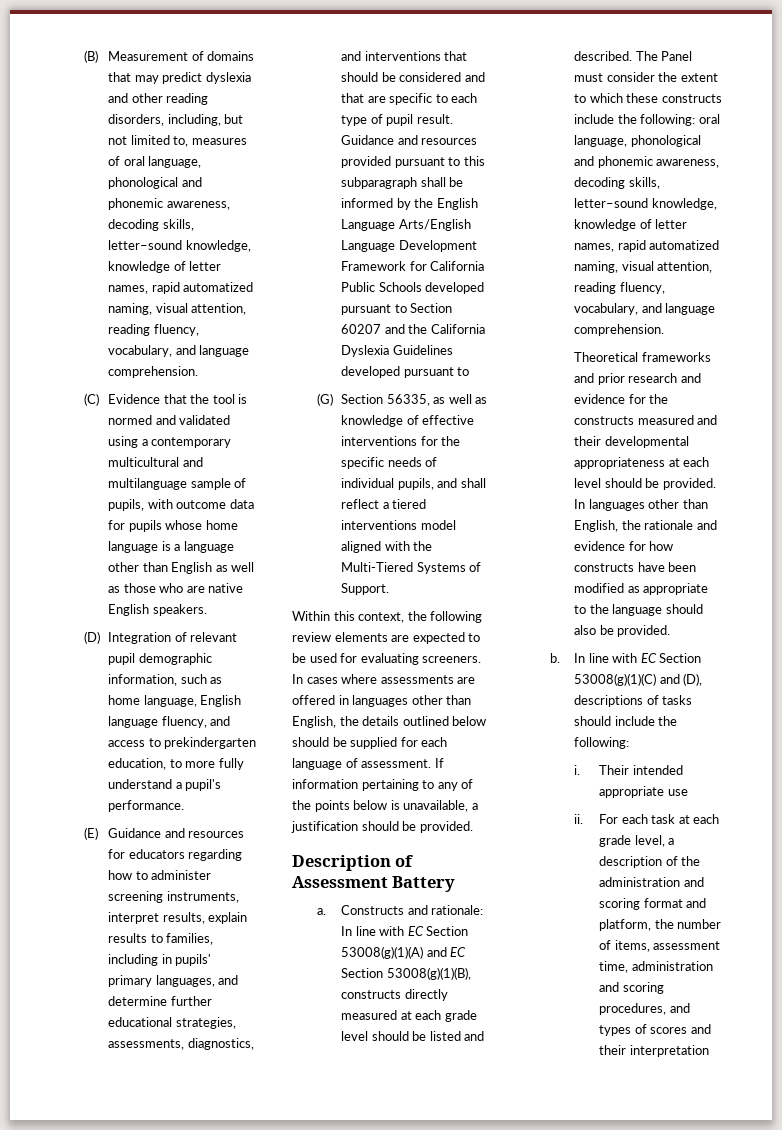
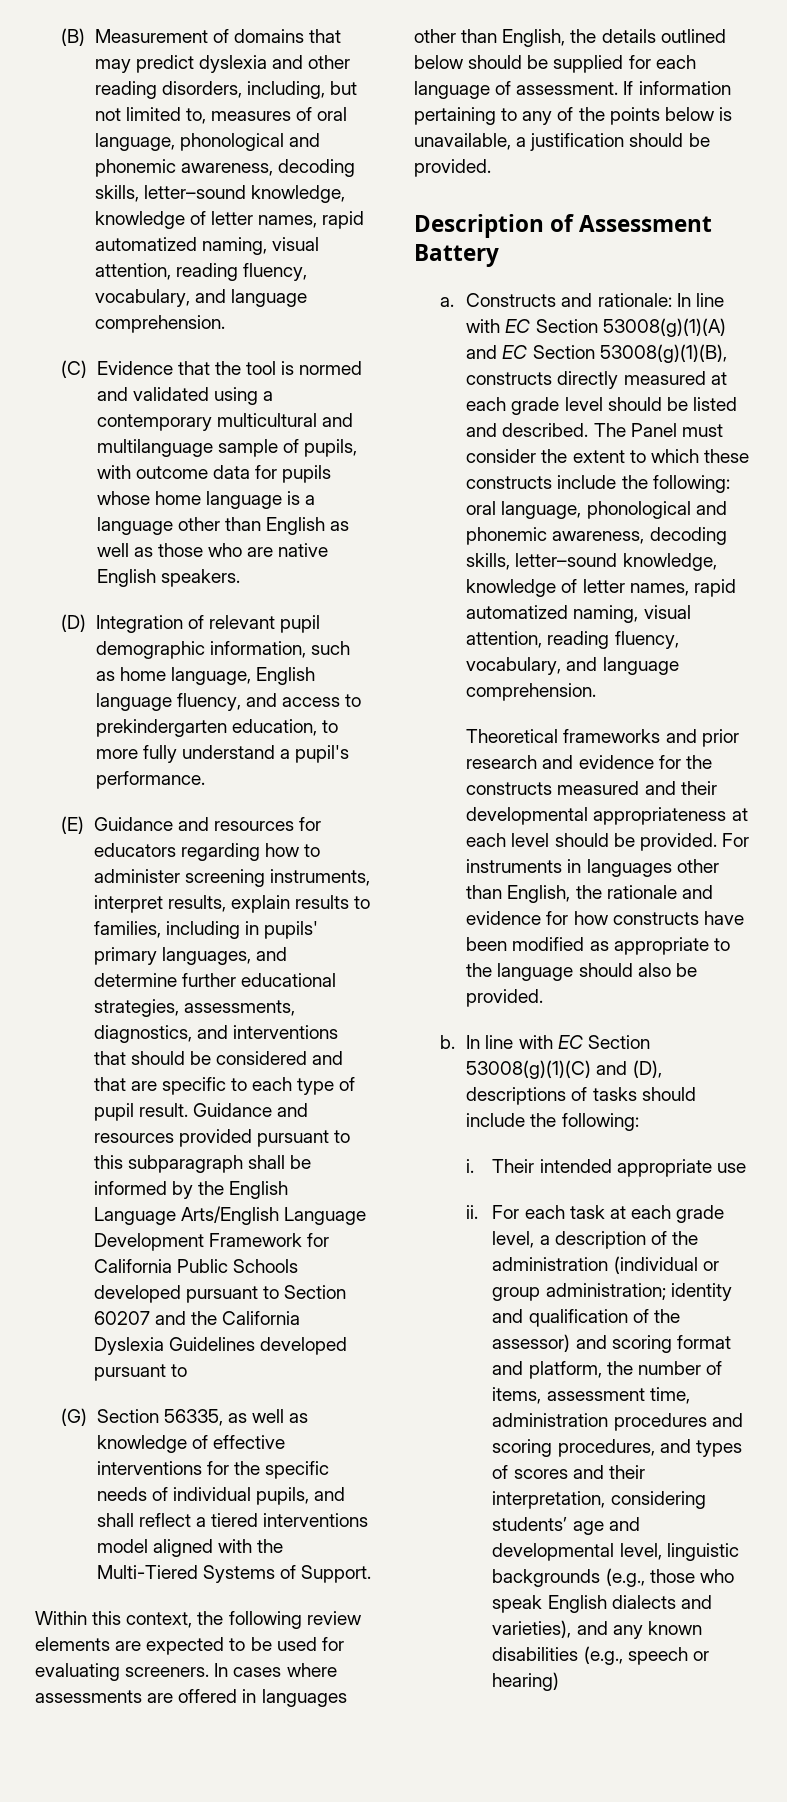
- In languages other than English, the rationale and evidence for how constructs have been modified as appropriate to the language should also be provided.
+ For instruments in languages other than English, the rationale and evidence for how constructs have been modified as appropriate to the language should also be provided.
- For each task at each grade level, a description of the administration and scoring format and platform, the number of items, assessment time, administration and scoring procedures, and types of scores and their interpretation
+ For each task at each grade level, a description of the administration (individual or group administration; identity and qualification of the assessor) and scoring format and platform, the number of items, assessment time, administration procedures and scoring procedures, and types of scores and their interpretation, considering students’ age and developmental level, linguistic backgrounds (e.g., those who speak English dialects and varieties), and any known disabilities (e.g., speech or hearing)

